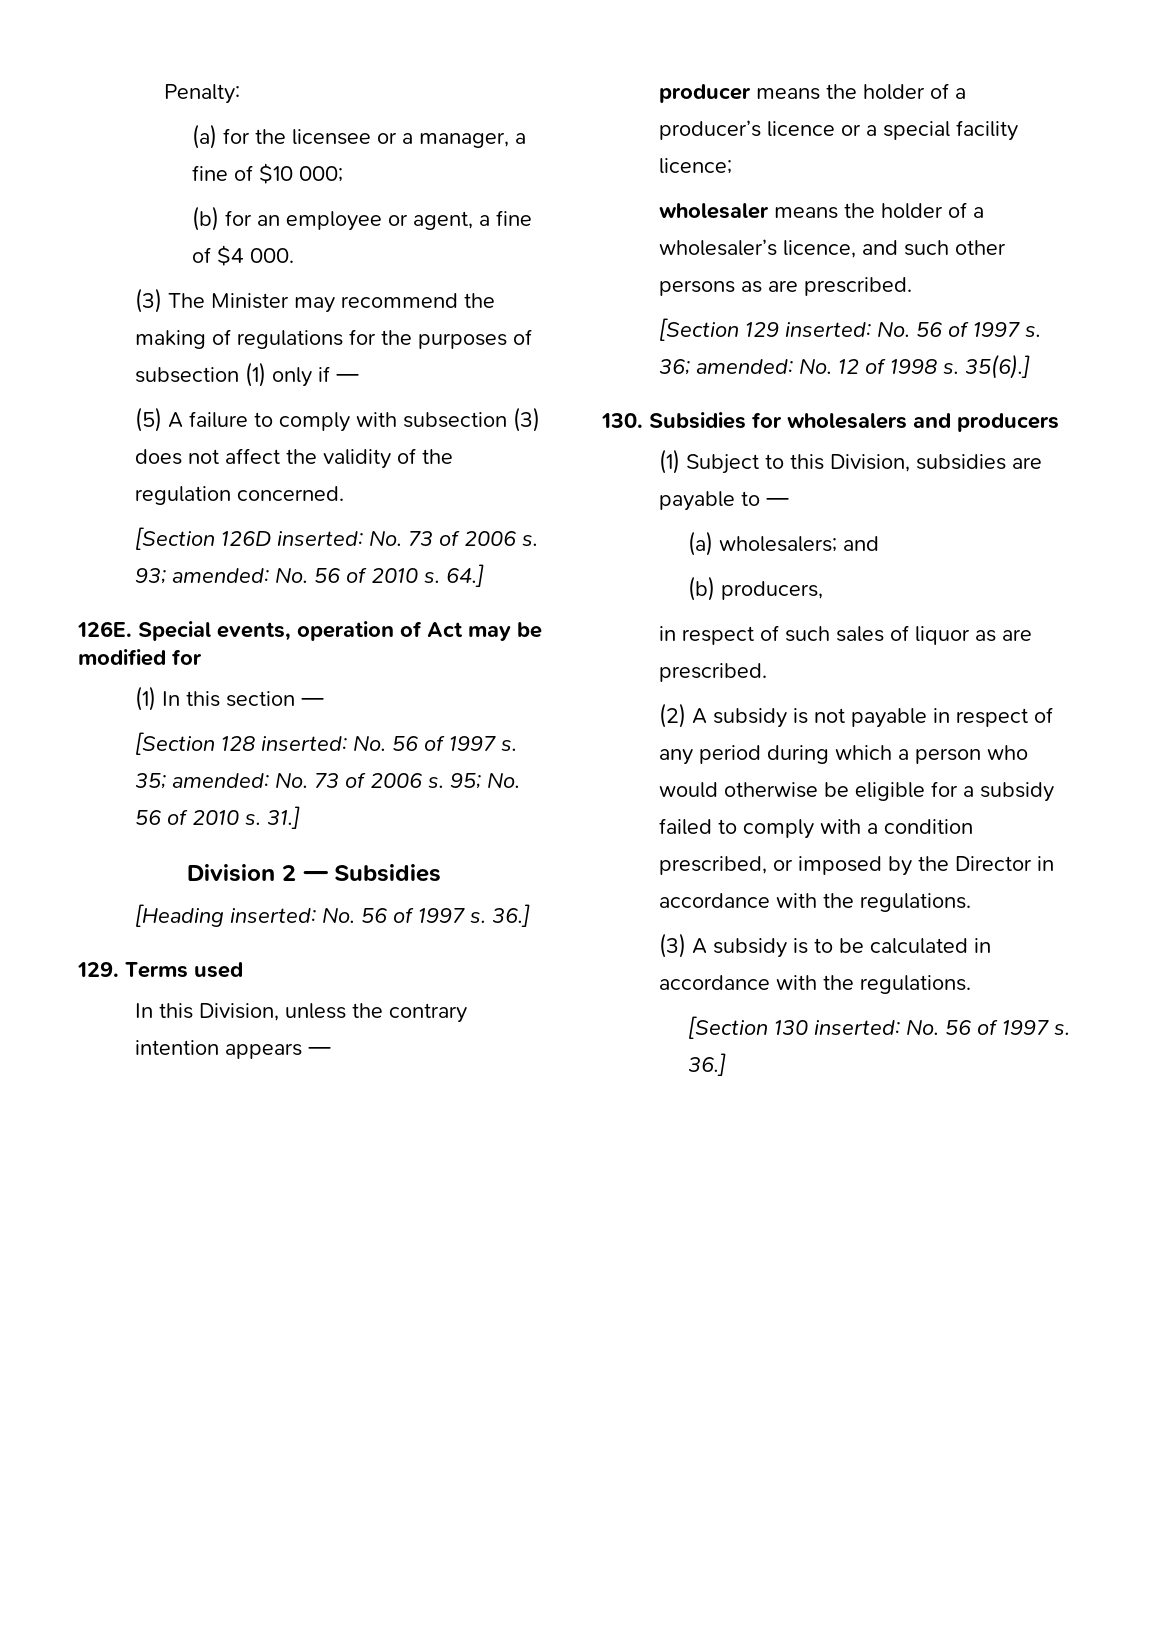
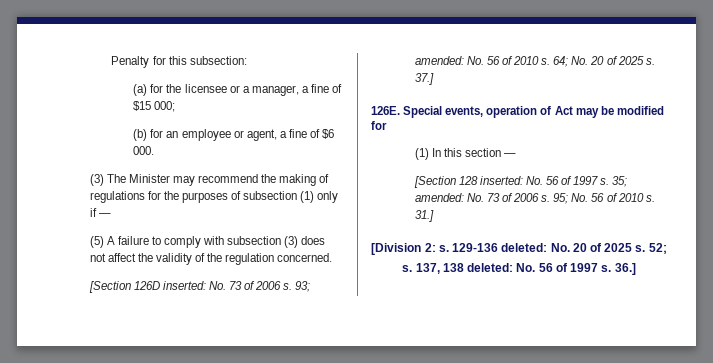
- Penalty:
+ Penalty for this subsection:
- (a) for the licensee or a manager, a fine of $10 000;
+ (a) for the licensee or a manager, a fine of $15 000;
- (b) for an employee or agent, a fine of $4 000.
+ (b) for an employee or agent, a fine of $6 000.
- 64.]
+ 64; No. 20 of 2025 s. 37.]
- Division 2 — Subsidies
- [Heading inserted: No. 56 of 1997 s. 36.]
- 129. Terms used
- In this Division, unless the contrary intention appears —
- producer means the holder of a producer’s licence or a special facility licence;
- wholesaler means the holder of a wholesaler’s licence, and such other persons as are prescribed.
- [Section 129 inserted: No. 56 of 1997 s. 36; amended: No. 12 of 1998 s. 35(6).]
- 130. Subsidies for wholesalers and producers
- (1) Subject to this Division, subsidies are payable to —
- (a) wholesalers; and
- (b) producers,
- in respect of such sales of liquor as are prescribed.
- (2) A subsidy is not payable in respect of any period during which a person who would otherwise be eligible for a subsidy failed to comply with a condition prescribed, or imposed by the Director in accordance with the regulations.
- (3) A subsidy is to be calculated in accordance with the regulations.
- [Section 130 inserted: No. 56 of 1997 s. 36.]
+ [Division 2: s. 129-136 deleted: No. 20 of 2025 s. 52;
+ s. 137, 138 deleted: No. 56 of 1997 s. 36.]

